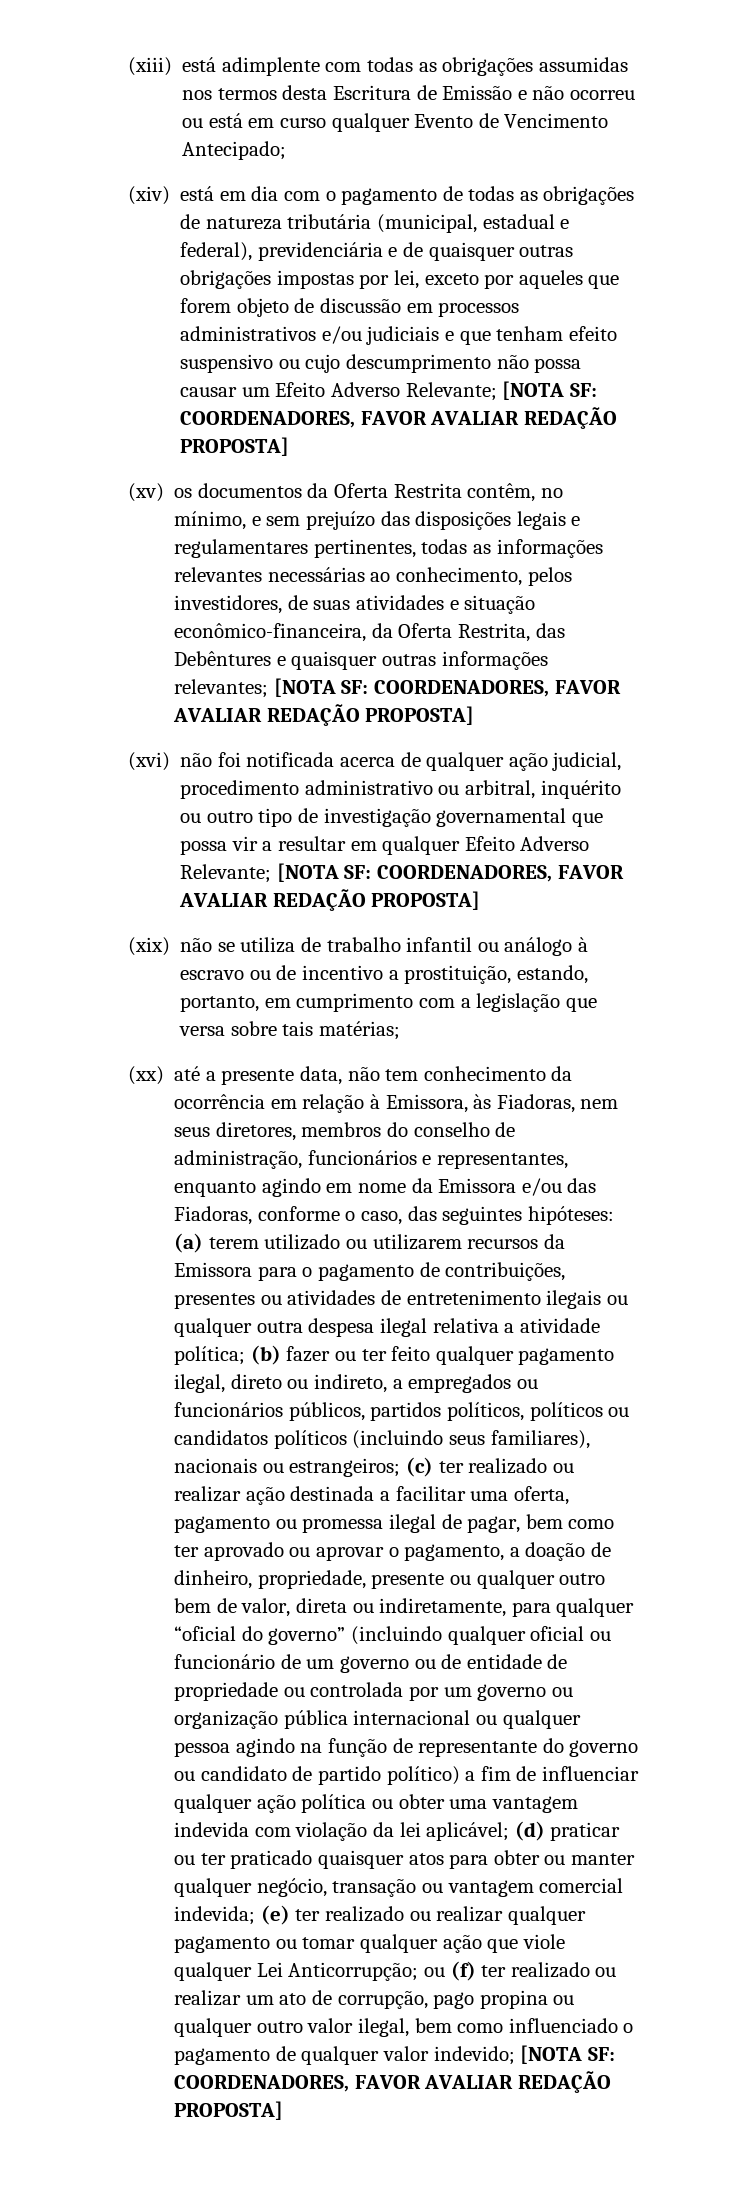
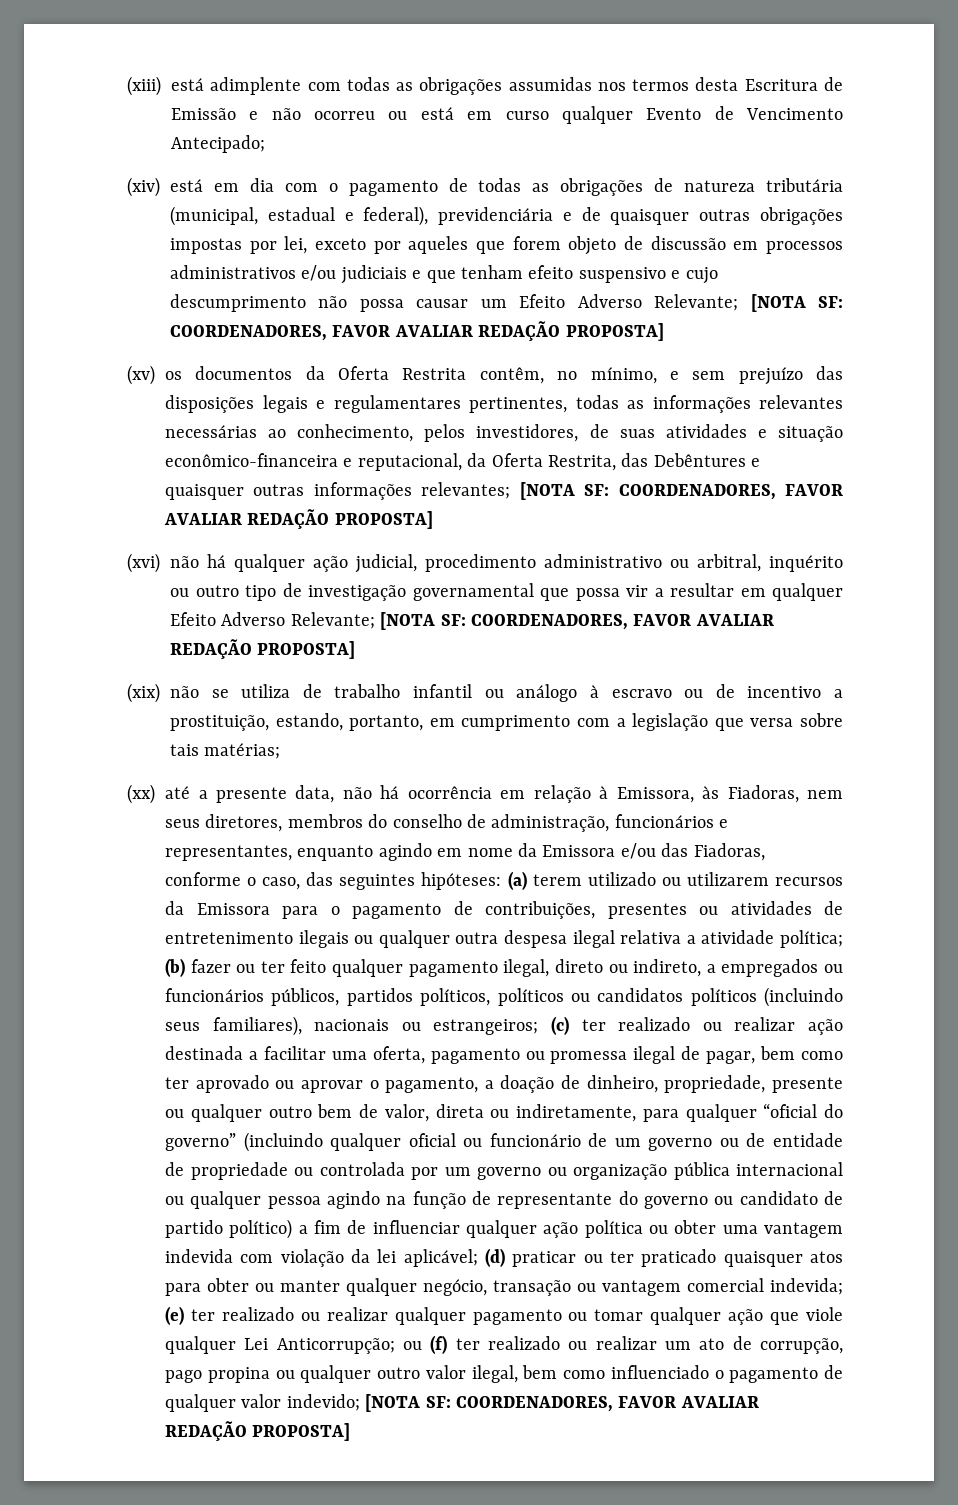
- (xiv) está em dia com o pagamento de todas as obrigações de natureza tributária (municipal, estadual e federal), previdenciária e de quaisquer outras obrigações impostas por lei, exceto por aqueles que forem objeto de discussão em processos administrativos e/ou judiciais e que tenham efeito suspensivo ou cujo descumprimento não possa causar um Efeito Adverso Relevante;
+ (xiv) está em dia com o pagamento de todas as obrigações de natureza tributária (municipal, estadual e federal), previdenciária e de quaisquer outras obrigações impostas por lei, exceto por aqueles que forem objeto de discussão em processos administrativos e/ou judiciais e que tenham efeito suspensivo e cujo descumprimento não possa causar um Efeito Adverso Relevante;
- (xv) os documentos da Oferta Restrita contêm, no mínimo, e sem prejuízo das disposições legais e regulamentares pertinentes, todas as informações relevantes necessárias ao conhecimento, pelos investidores, de suas atividades e situação econômico-financeira, da Oferta Restrita, das Debêntures e quaisquer outras informações relevantes; [NOTA SF: COORDENADORES, FAVOR AVALIAR REDAÇÃO PROPOSTA]
+ (xv) os documentos da Oferta Restrita contêm, no mínimo, e sem prejuízo das disposições legais e regulamentares pertinentes, todas as informações relevantes necessárias ao conhecimento, pelos investidores, de suas atividades e situação econômico-financeira e reputacional, da Oferta Restrita, das Debêntures e quaisquer outras informações relevantes; [NOTA SF: COORDENADORES, FAVOR AVALIAR REDAÇÃO PROPOSTA]
- (xvi) não foi notificada acerca de qualquer ação judicial, procedimento administrativo ou arbitral, inquérito ou outro tipo de investigação governamental que possa vir a resultar em qualquer Efeito Adverso Relevante; [NOTA SF: COORDENADORES, FAVOR AVALIAR REDAÇÃO PROPOSTA]
+ (xvi) não há qualquer ação judicial, procedimento administrativo ou arbitral, inquérito ou outro tipo de investigação governamental que possa vir a resultar em qualquer Efeito Adverso Relevante; [NOTA SF: COORDENADORES, FAVOR AVALIAR REDAÇÃO PROPOSTA]
- (xx) até a presente data, não tem conhecimento da ocorrência em relação à Emissora, às Fiadoras, nem seus diretores, membros do conselho de administração, funcionários e representantes, enquanto agindo em nome da Emissora e/ou das Fiadoras, conforme o caso, das seguintes hipóteses:
+ (xx) até a presente data, não há ocorrência em relação à Emissora, às Fiadoras, nem seus diretores, membros do conselho de administração, funcionários e representantes, enquanto agindo em nome da Emissora e/ou das Fiadoras, conforme o caso, das seguintes hipóteses:

